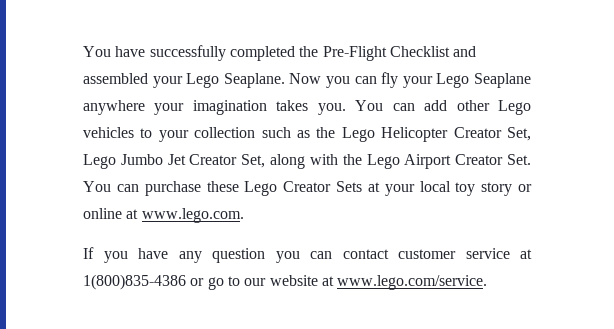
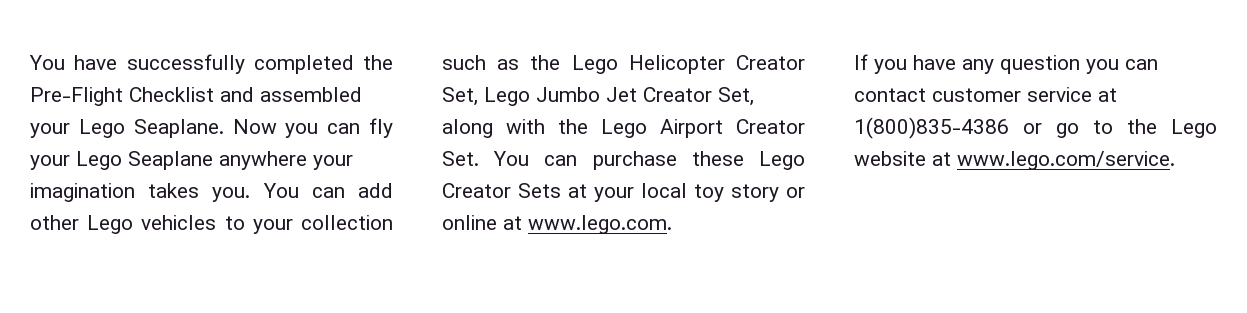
- If you have any question you can contact customer service at 1(800)835-4386 or go to our website at www.lego.com/service.
+ If you have any question you can contact customer service at 1(800)835-4386 or go to the Lego website at www.lego.com/service.

